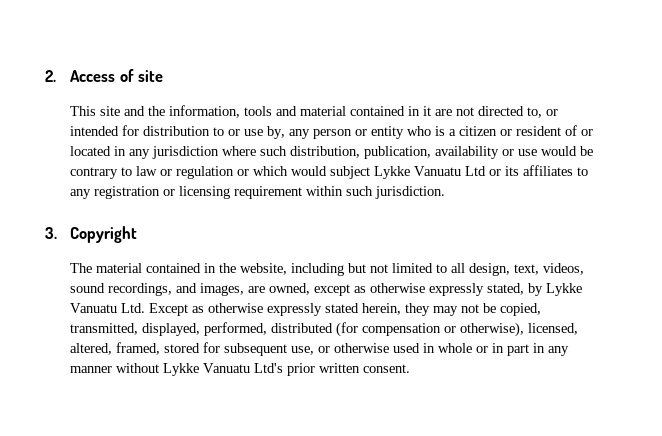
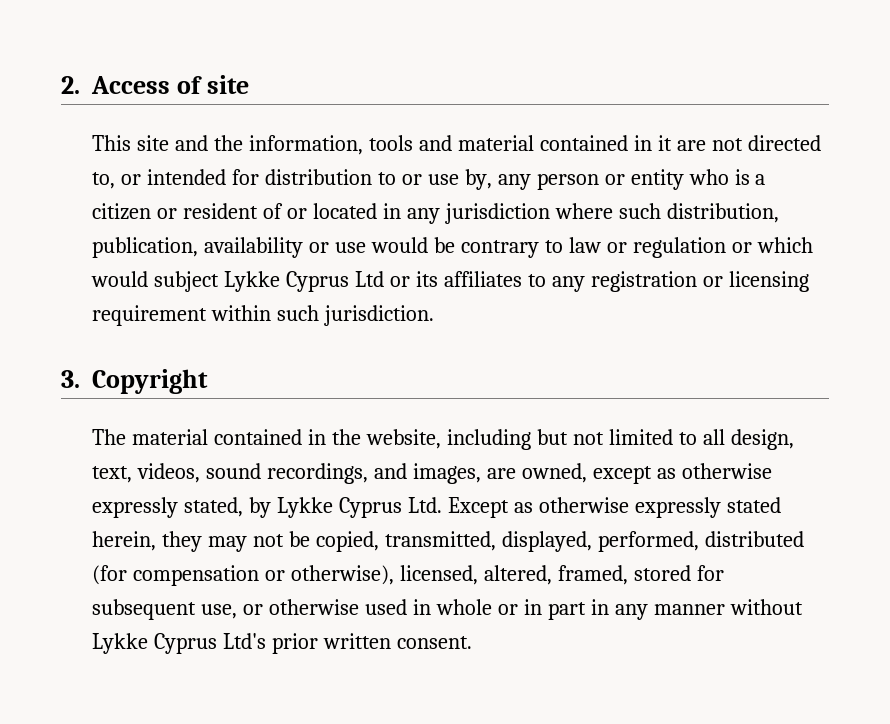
- This site and the information, tools and material contained in it are not directed to, or intended for distribution to or use by, any person or entity who is a citizen or resident of or located in any jurisdiction where such distribution, publication, availability or use would be contrary to law or regulation or which would subject Lykke Vanuatu Ltd or its affiliates to any registration or licensing requirement within such jurisdiction.
+ This site and the information, tools and material contained in it are not directed to, or intended for distribution to or use by, any person or entity who is a citizen or resident of or located in any jurisdiction where such distribution, publication, availability or use would be contrary to law or regulation or which would subject Lykke Cyprus Ltd or its affiliates to any registration or licensing requirement within such jurisdiction.
- The material contained in the website, including but not limited to all design, text, videos, sound recordings, and images, are owned, except as otherwise expressly stated, by Lykke Vanuatu Ltd. Except as otherwise expressly stated herein, they may not be copied, transmitted, displayed, performed, distributed (for compensation or otherwise), licensed, altered, framed, stored for subsequent use, or otherwise used in whole or in part in any manner without Lykke Vanuatu Ltd's prior written consent.
+ The material contained in the website, including but not limited to all design, text, videos, sound recordings, and images, are owned, except as otherwise expressly stated, by Lykke Cyprus Ltd. Except as otherwise expressly stated herein, they may not be copied, transmitted, displayed, performed, distributed (for compensation or otherwise), licensed, altered, framed, stored for subsequent use, or otherwise used in whole or in part in any manner without Lykke Cyprus Ltd's prior written consent.

